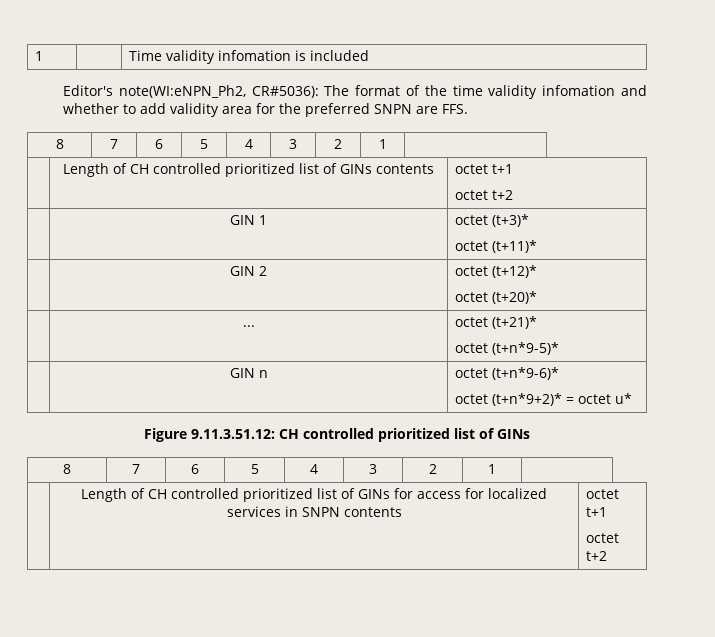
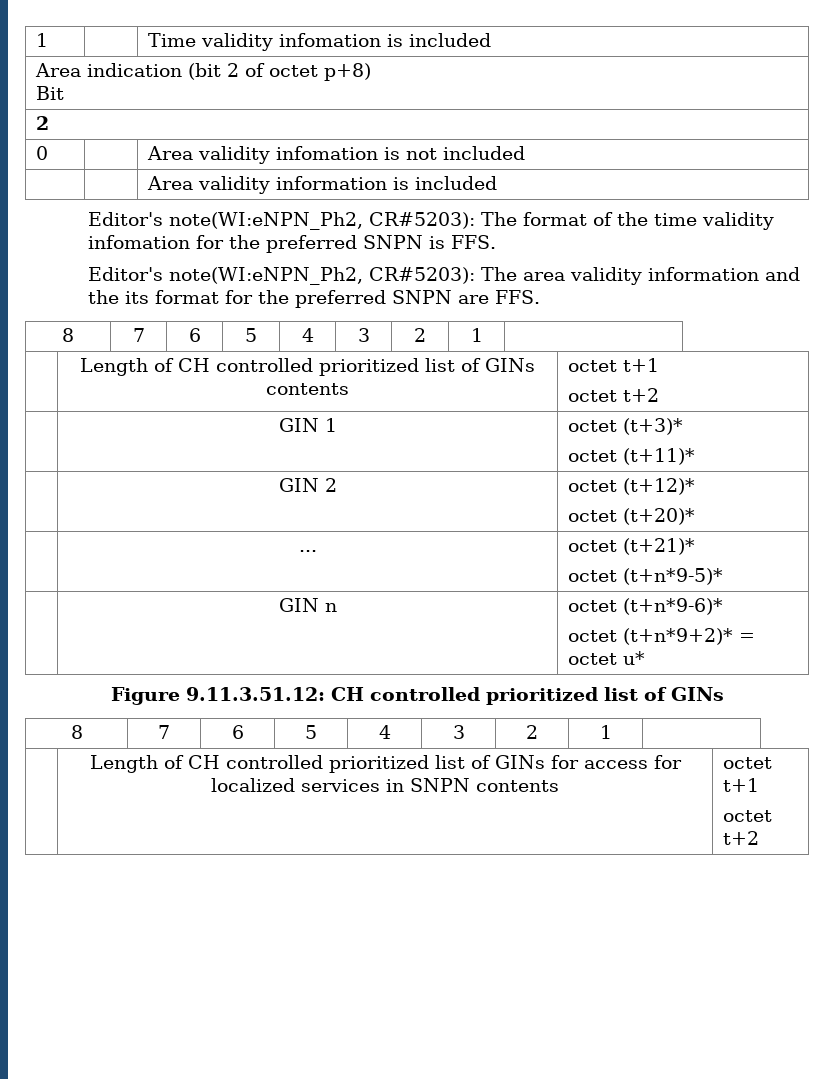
- Editor's note(WI:eNPN_Ph2, CR#5036): The format of the time validity infomation and whether to add validity area for the preferred SNPN are FFS.
+ Area indication (bit 2 of octet p+8)
+ Bit
+ 2
+ 0 | | Area validity infomation is not included
+ | | Area validity information is included
+ Editor's note(WI:eNPN_Ph2, CR#5203): The format of the time validity infomation for the preferred SNPN is FFS.
+ Editor's note(WI:eNPN_Ph2, CR#5203): The area validity information and the its format for the preferred SNPN are FFS.

